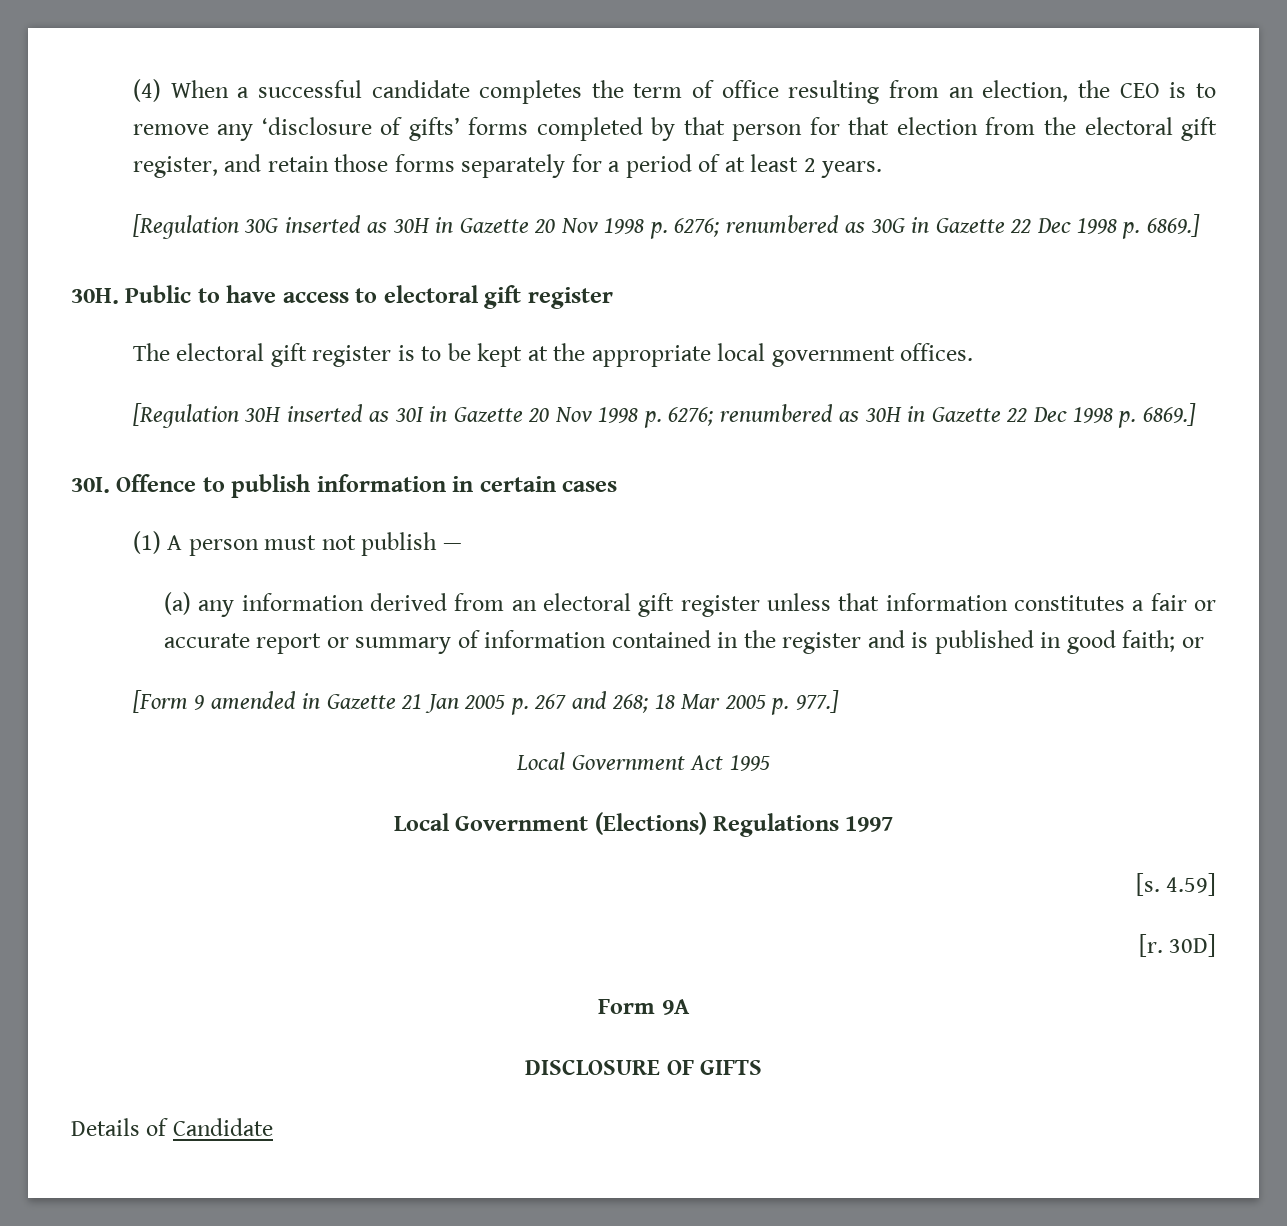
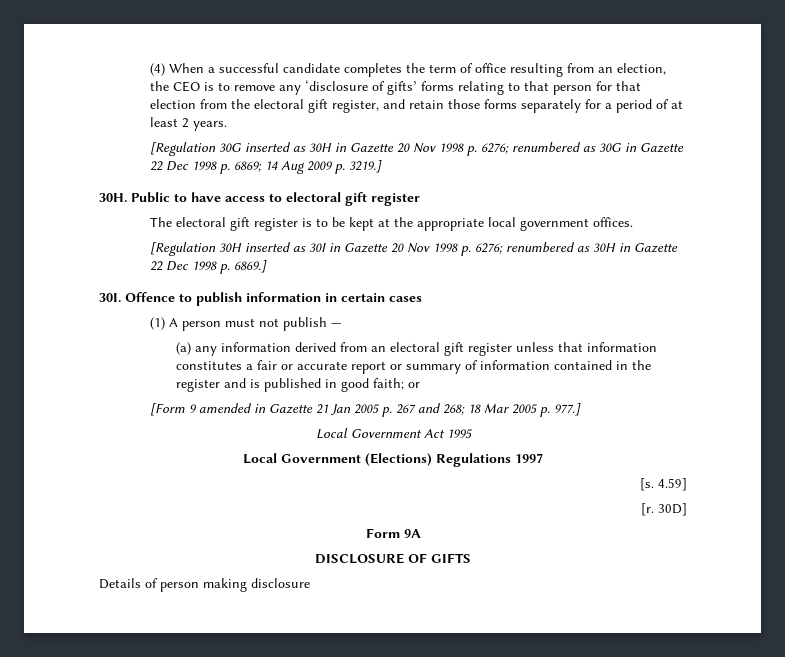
- (4) When a successful candidate completes the term of office resulting from an election, the CEO is to remove any ‘disclosure of gifts’ forms completed by that person for that election from the electoral gift register, and retain those forms separately for a period of at least 2 years.
+ (4) When a successful candidate completes the term of office resulting from an election, the CEO is to remove any ‘disclosure of gifts’ forms relating to that person for that election from the electoral gift register, and retain those forms separately for a period of at least 2 years.
- [Regulation 30G inserted as 30H in Gazette 20 Nov 1998 p. 6276; renumbered as 30G in Gazette 22 Dec 1998 p. 6869.]
+ [Regulation 30G inserted as 30H in Gazette 20 Nov 1998 p. 6276; renumbered as 30G in Gazette 22 Dec 1998 p. 6869; 14 Aug 2009 p. 3219.]
- Details of Candidate
+ Details of person making disclosure

